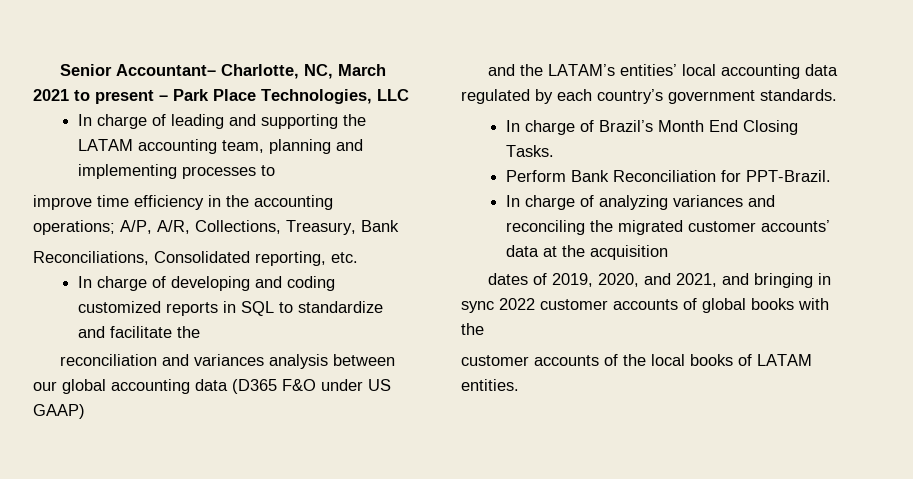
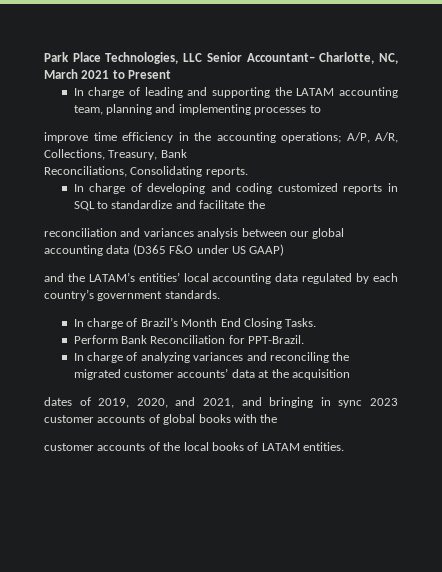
- Senior Accountant– Charlotte, NC, March 2021 to present – Park Place Technologies, LLC
+ Park Place Technologies, LLC Senior Accountant– Charlotte, NC, March 2021 to Present
- Reconciliations, Consolidated reporting, etc.
+ Reconciliations, Consolidating reports.
- dates of 2019, 2020, and 2021, and bringing in sync 2022 customer accounts of global books with the
+ dates of 2019, 2020, and 2021, and bringing in sync 2023 customer accounts of global books with the

